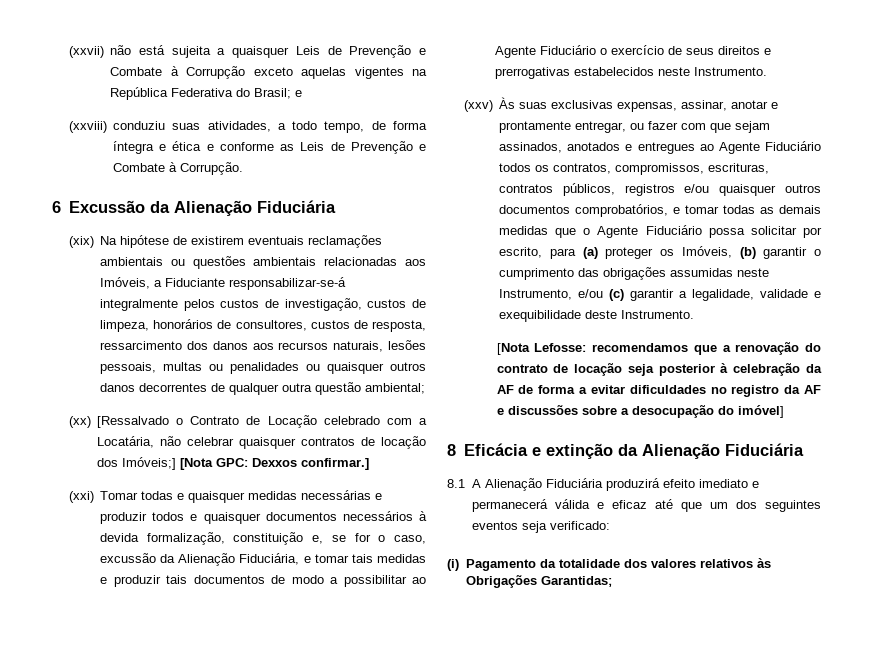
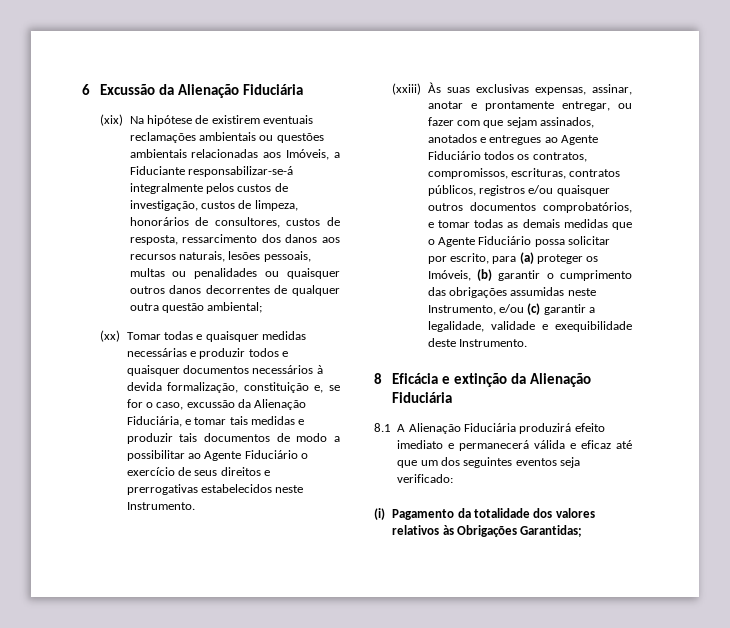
- (xxvii) não está sujeita a quaisquer Leis de Prevenção e Combate à Corrupção exceto aquelas vigentes na República Federativa do Brasil; e
- (xxviii) conduziu suas atividades, a todo tempo, de forma íntegra e ética e conforme as Leis de Prevenção e Combate à Corrupção.
- (xx) [Ressalvado o Contrato de Locação celebrado com a Locatária, não celebrar quaisquer contratos de locação dos Imóveis;] [Nota GPC: Dexxos confirmar.]
- (xxi) Tomar todas e quaisquer medidas necessárias e produzir todos e quaisquer documentos necessários à devida formalização, constituição e, se for o caso, excussão da Alienação Fiduciária, e tomar tais medidas e produzir tais documentos de modo a possibilitar ao Agente Fiduciário o exercício de seus direitos e prerrogativas estabelecidos neste Instrumento.
+ (xx) Tomar todas e quaisquer medidas necessárias e produzir todos e quaisquer documentos necessários à devida formalização, constituição e, se for o caso, excussão da Alienação Fiduciária, e tomar tais medidas e produzir tais documentos de modo a possibilitar ao Agente Fiduciário o exercício de seus direitos e prerrogativas estabelecidos neste Instrumento.
- (xxv) Às suas exclusivas expensas, assinar, anotar e prontamente entregar, ou fazer com que sejam assinados, anotados e entregues ao Agente Fiduciário todos os contratos, compromissos, escrituras, contratos públicos, registros e/ou quaisquer outros documentos comprobatórios, e tomar todas as demais medidas que o Agente Fiduciário possa solicitar por escrito, para (a) proteger os Imóveis, (b) garantir o cumprimento das obrigações assumidas neste Instrumento, e/ou (c) garantir a legalidade, validade e exequibilidade deste Instrumento.
+ (xxiii) Às suas exclusivas expensas, assinar, anotar e prontamente entregar, ou fazer com que sejam assinados, anotados e entregues ao Agente Fiduciário todos os contratos, compromissos, escrituras, contratos públicos, registros e/ou quaisquer outros documentos comprobatórios, e tomar todas as demais medidas que o Agente Fiduciário possa solicitar por escrito, para (a) proteger os Imóveis, (b) garantir o cumprimento das obrigações assumidas neste Instrumento, e/ou (c) garantir a legalidade, validade e exequibilidade deste Instrumento.
- [Nota Lefosse: recomendamos que a renovação do contrato de locação seja posterior à celebração da AF de forma a evitar dificuldades no registro da AF e discussões sobre a desocupação do imóvel]

